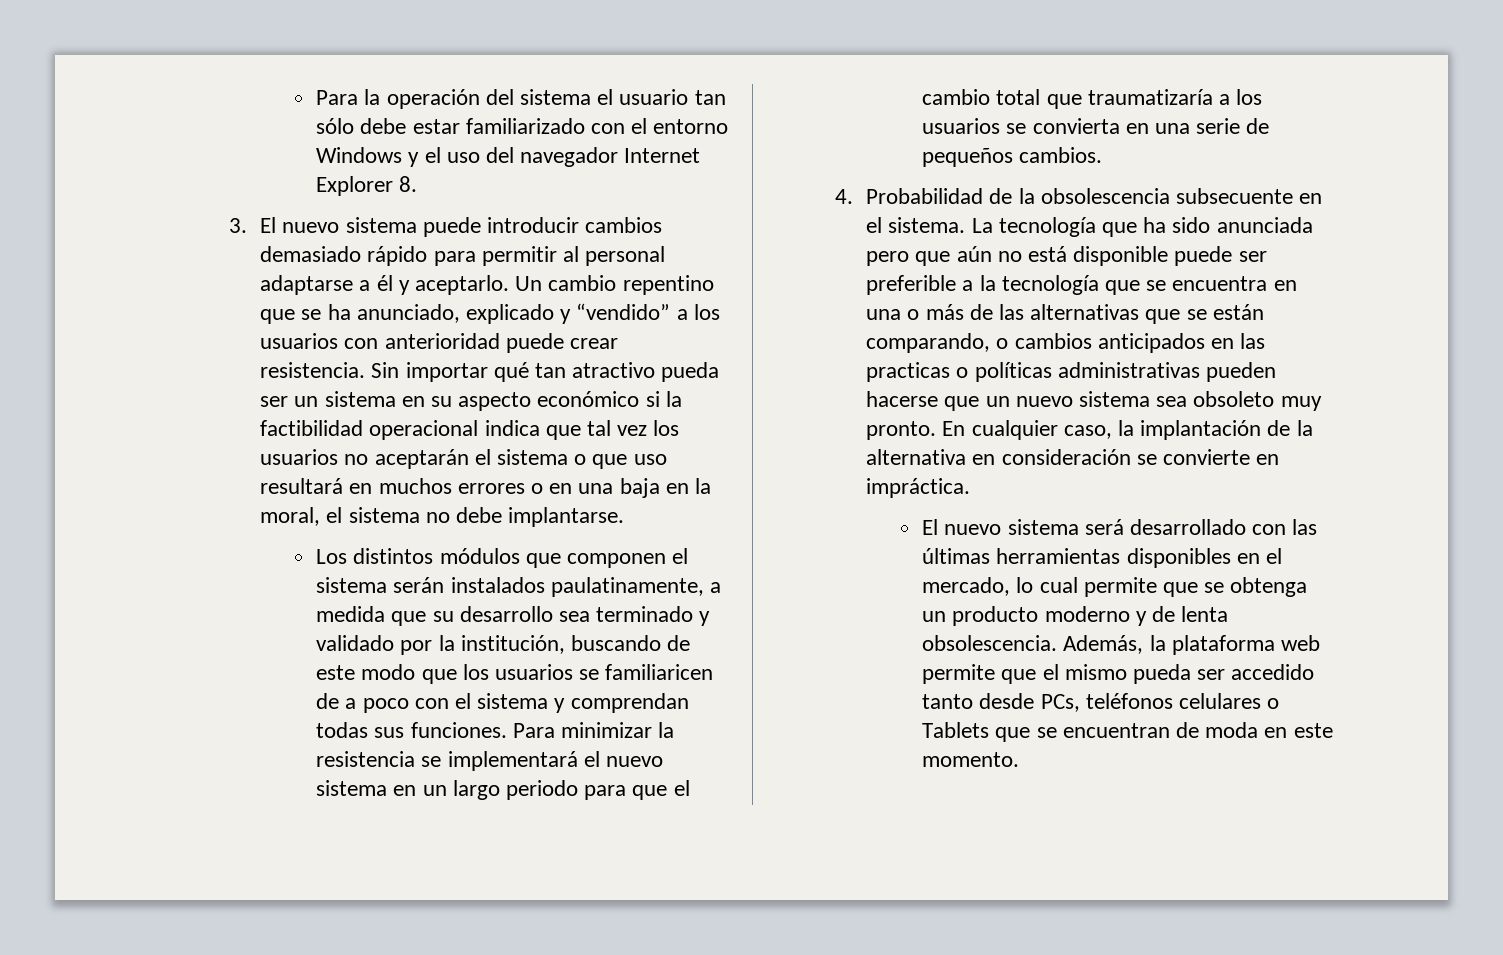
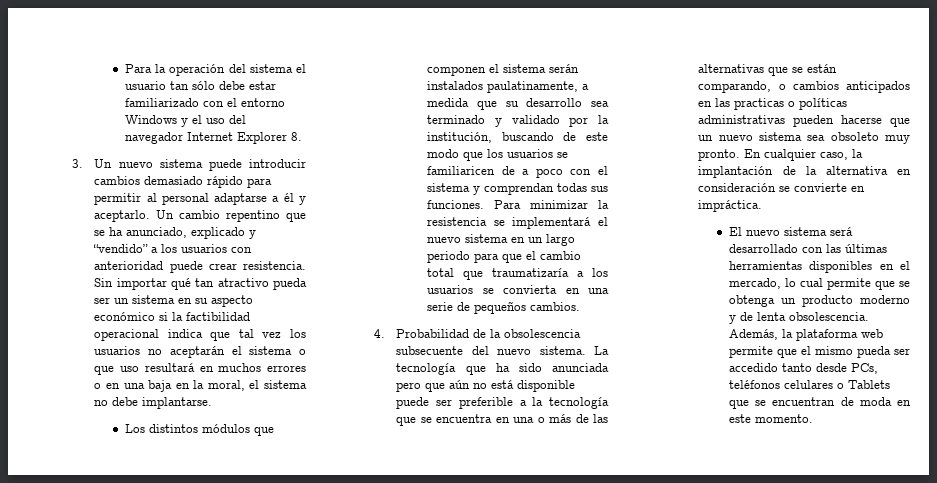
- 3. El nuevo sistema puede introducir cambios demasiado rápido para permitir al personal adaptarse a él y aceptarlo.
+ 3. Un nuevo sistema puede introducir cambios demasiado rápido para permitir al personal adaptarse a él y aceptarlo.
- 4. Probabilidad de la obsolescencia subsecuente en el sistema.
+ 4. Probabilidad de la obsolescencia subsecuente del nuevo sistema.

